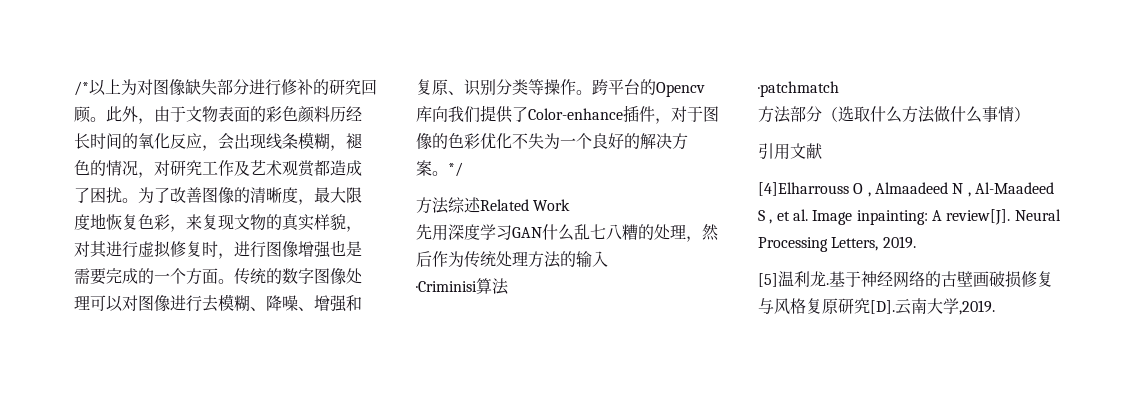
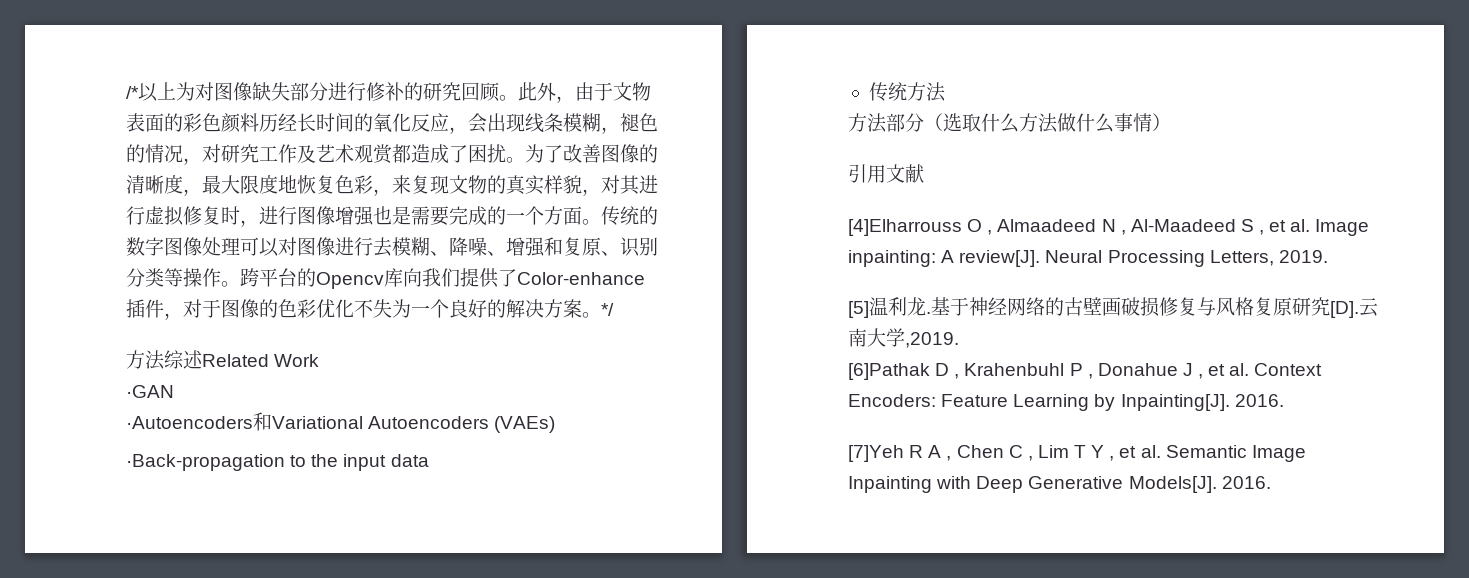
- 先用深度学习GAN什么乱七八糟的处理，然后作为传统处理方法的输入
- ·Criminisi算法
- ·patchmatch
+ ·GAN
+ ·Autoencoders和Variational Autoencoders (VAEs)
+ ·Back-propagation to the input data
+ 传统方法
+ [6]Pathak D , Krahenbuhl P , Donahue J , et al. Context Encoders: Feature Learning by Inpainting[J]. 2016.
+ [7]Yeh R A , Chen C , Lim T Y , et al. Semantic Image Inpainting with Deep Generative Models[J]. 2016.

